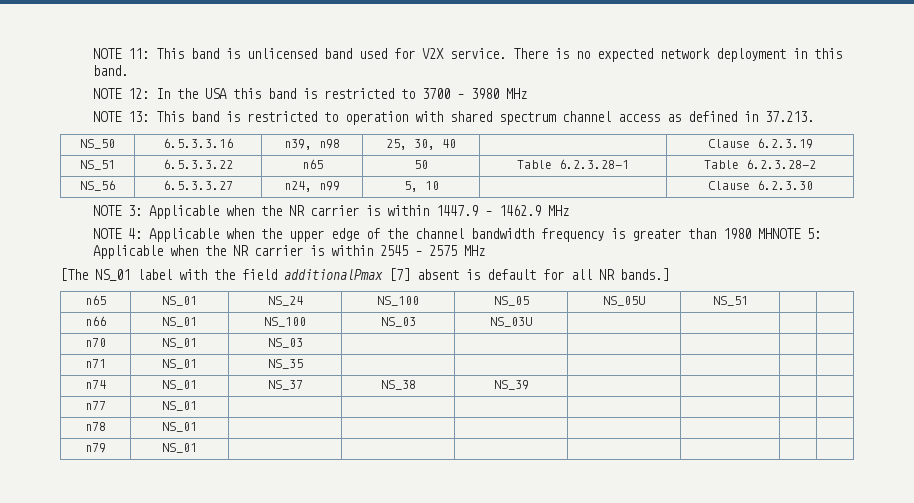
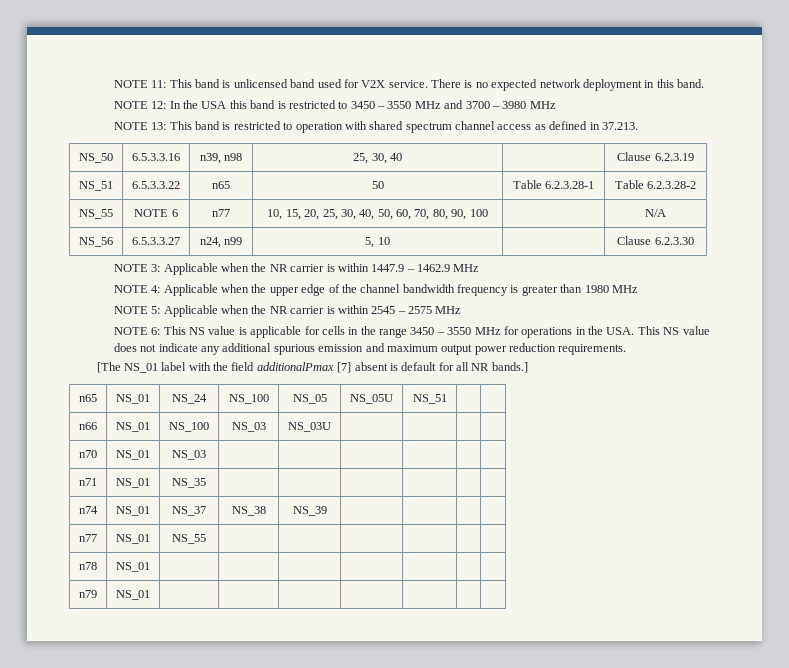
- NOTE 12: In the USA this band is restricted to 3700 – 3980 MHz
+ NOTE 12: In the USA this band is restricted to 3450 – 3550 MHz and 3700 – 3980 MHz
+ NS_55 | NOTE 6 | n77 | 10, 15, 20, 25, 30, 40, 50, 60, 70, 80, 90, 100 | | N/A
- NOTE 4: Applicable when the upper edge of the channel bandwidth frequency is greater than 1980 MHNOTE 5: Applicable when the NR carrier is within 2545 – 2575 MHz
+ NOTE 4: Applicable when the upper edge of the channel bandwidth frequency is greater than 1980 MHz
+ NOTE 5: Applicable when the NR carrier is within 2545 – 2575 MHz
+ NOTE 6: This NS value is applicable for cells in the range 3450 – 3550 MHz for operations in the USA. This NS value does not indicate any additional spurious emission and maximum output power reduction requirements.
- n77 | NS_01 | | | | | | |
+ n77 | NS_01 | NS_55 | | | | | |

